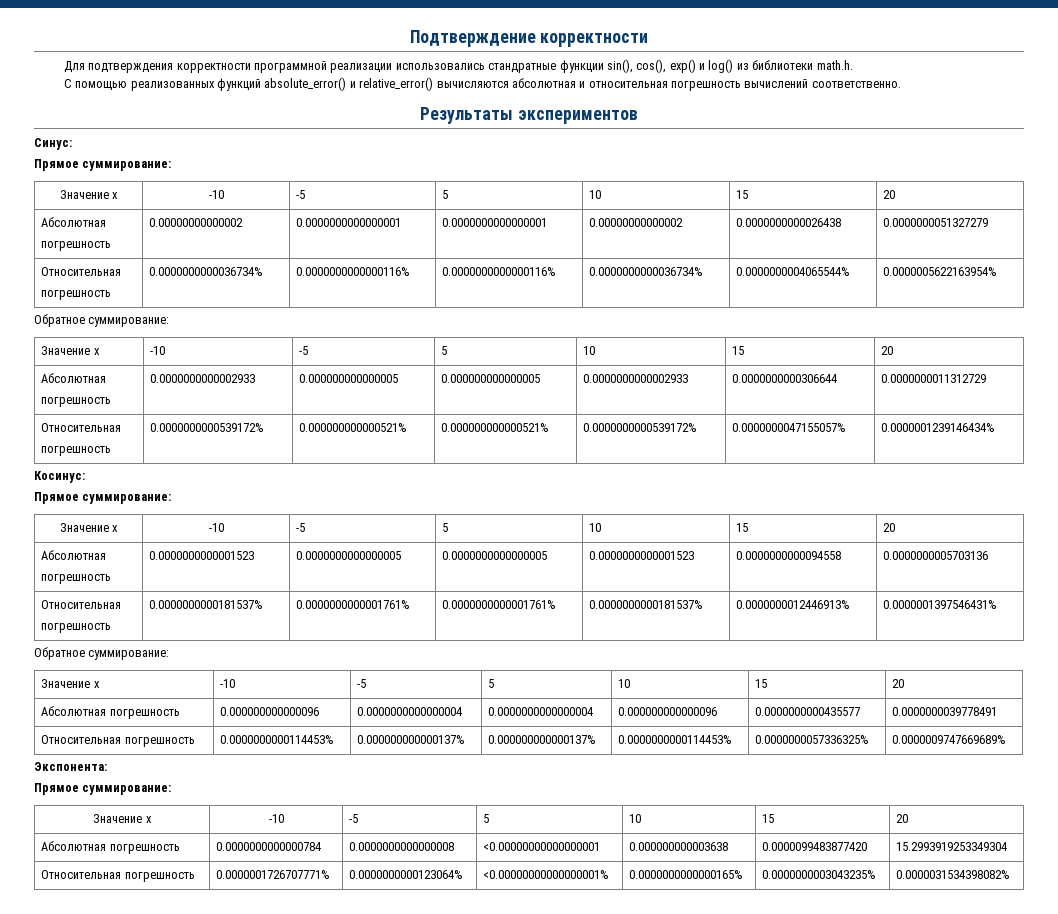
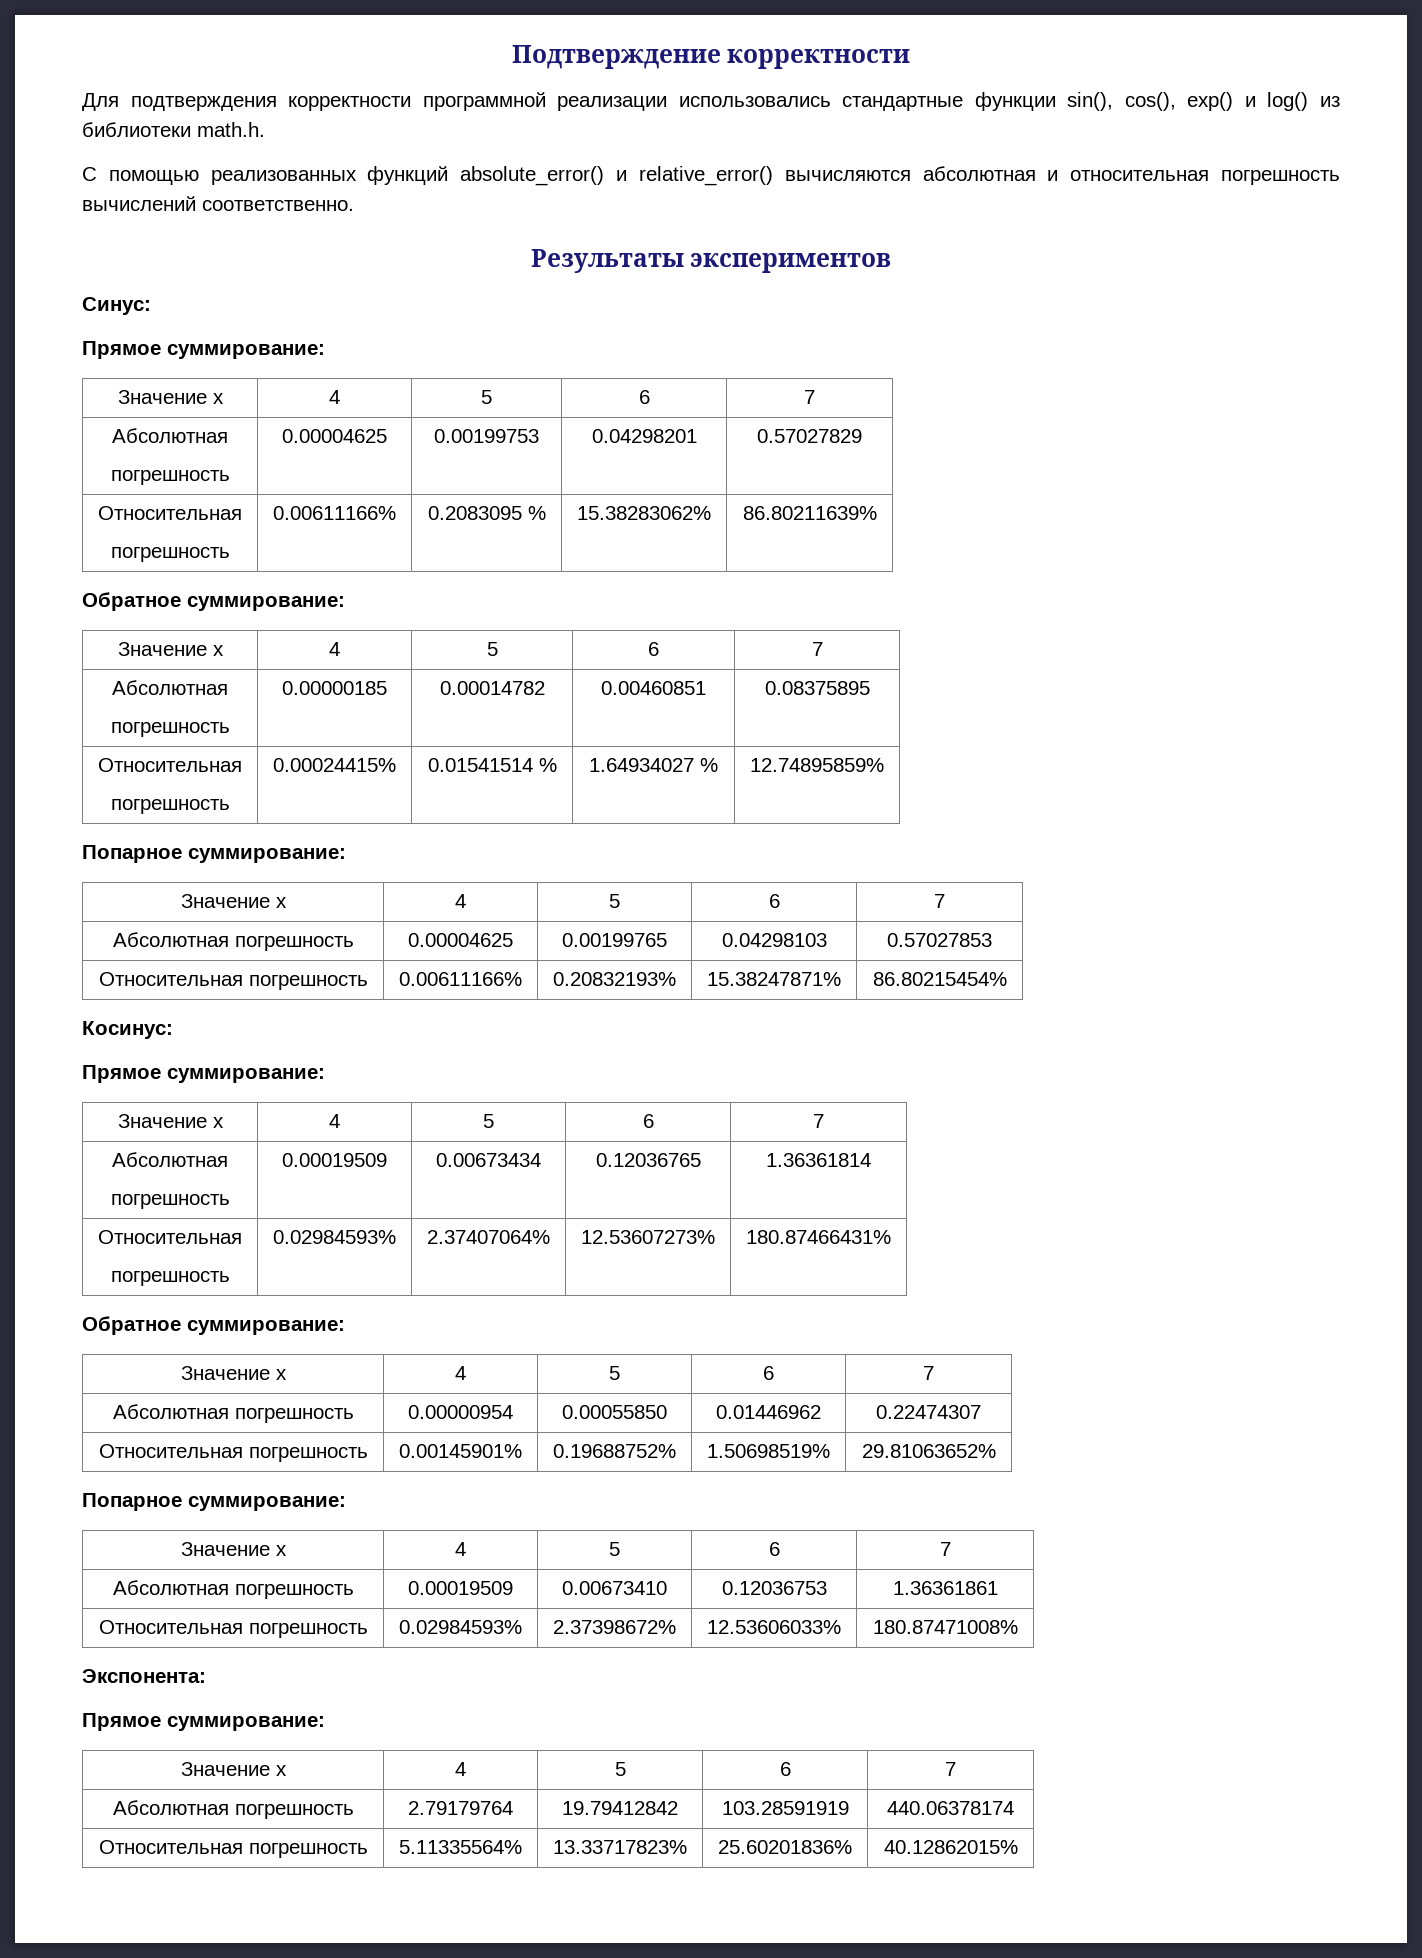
- Для подтверждения корректности программной реализации использовались стандратные функции sin(), cos(), exp() и log() из библиотеки math.h.
+ Для подтверждения корректности программной реализации использовались стандартные функции sin(), cos(), exp() и log() из библиотеки math.h.
  Синус:
  Прямое суммирование:
- Значение х | -10 | -5 | 5 | 10 | 15 | 20
+ Значение х | 4 | 5 | 6 | 7
  Абсолютная
- погрешность | 0.00000000000002 | 0.0000000000000001 | 0.0000000000000001 | 0.00000000000002 | 0.0000000000026438 | 0.0000000051327279
+ погрешность | 0.00004625 | 0.00199753 | 0.04298201 | 0.57027829
  Относительная
- погрешность | 0.0000000000036734% | 0.0000000000000116% | 0.0000000000000116% | 0.0000000000036734% | 0.0000000004065544% | 0.0000005622163954%
+ погрешность | 0.00611166% | 0.2083095 % | 15.38283062% | 86.80211639%
  Обратное суммирование:
- Значение х | -10 | -5 | 5 | 10 | 15 | 20
+ Значение х | 4 | 5 | 6 | 7
  Абсолютная
- погрешность | 0.0000000000002933 | 0.000000000000005 | 0.000000000000005 | 0.0000000000002933 | 0.0000000000306644 | 0.0000000011312729
+ погрешность | 0.00000185 | 0.00014782 | 0.00460851 | 0.08375895
  Относительная
- погрешность | 0.0000000000539172% | 0.000000000000521% | 0.000000000000521% | 0.0000000000539172% | 0.0000000047155057% | 0.0000001239146434%
+ погрешность | 0.00024415% | 0.01541514 % | 1.64934027 % | 12.74895859%
+ Попарное суммирование:
+ Значение х | 4 | 5 | 6 | 7
+ Абсолютная погрешность | 0.00004625 | 0.00199765 | 0.04298103 | 0.57027853
+ Относительная погрешность | 0.00611166% | 0.20832193% | 15.38247871% | 86.80215454%
  Косинус:
  Прямое суммирование:
- Значение х | -10 | -5 | 5 | 10 | 15 | 20
+ Значение х | 4 | 5 | 6 | 7
  Абсолютная
- погрешность | 0.0000000000001523 | 0.0000000000000005 | 0.0000000000000005 | 0.0000000000001523 | 0.0000000000094558 | 0.0000000005703136
+ погрешность | 0.00019509 | 0.00673434 | 0.12036765 | 1.36361814
  Относительная
- погрешность | 0.0000000000181537% | 0.0000000000001761% | 0.0000000000001761% | 0.0000000000181537% | 0.0000000012446913% | 0.0000001397546431%
+ погрешность | 0.02984593% | 2.37407064% | 12.53607273% | 180.87466431%
  Обратное суммирование:
- Значение х | -10 | -5 | 5 | 10 | 15 | 20
- Абсолютная погрешность | 0.000000000000096 | 0.0000000000000004 | 0.0000000000000004 | 0.000000000000096 | 0.0000000000435577 | 0.0000000039778491
- Относительная погрешность | 0.0000000000114453% | 0.000000000000137% | 0.000000000000137% | 0.0000000000114453% | 0.0000000057336325% | 0.0000009747669689%
+ Значение х | 4 | 5 | 6 | 7
+ Абсолютная погрешность | 0.00000954 | 0.00055850 | 0.01446962 | 0.22474307
+ Относительная погрешность | 0.00145901% | 0.19688752% | 1.50698519% | 29.81063652%
+ Попарное суммирование:
+ Значение х | 4 | 5 | 6 | 7
+ Абсолютная погрешность | 0.00019509 | 0.00673410 | 0.12036753 | 1.36361861
+ Относительная погрешность | 0.02984593% | 2.37398672% | 12.53606033% | 180.87471008%
  Экспонента:
  Прямое суммирование:
- Значение х | -10 | -5 | 5 | 10 | 15 | 20
- Абсолютная погрешность | 0.0000000000000784 | 0.0000000000000008 | <0.00000000000000001 | 0.000000000003638 | 0.0000099483877420 | 15.2993919253349304
- Относительная погрешность | 0.0000001726707771% | 0.0000000000123064% | <0.00000000000000001% | 0.0000000000000165% | 0.0000000003043235% | 0.0000031534398082%
+ Значение х | 4 | 5 | 6 | 7
+ Абсолютная погрешность | 2.79179764 | 19.79412842 | 103.28591919 | 440.06378174
+ Относительная погрешность | 5.11335564% | 13.33717823% | 25.60201836% | 40.12862015%

